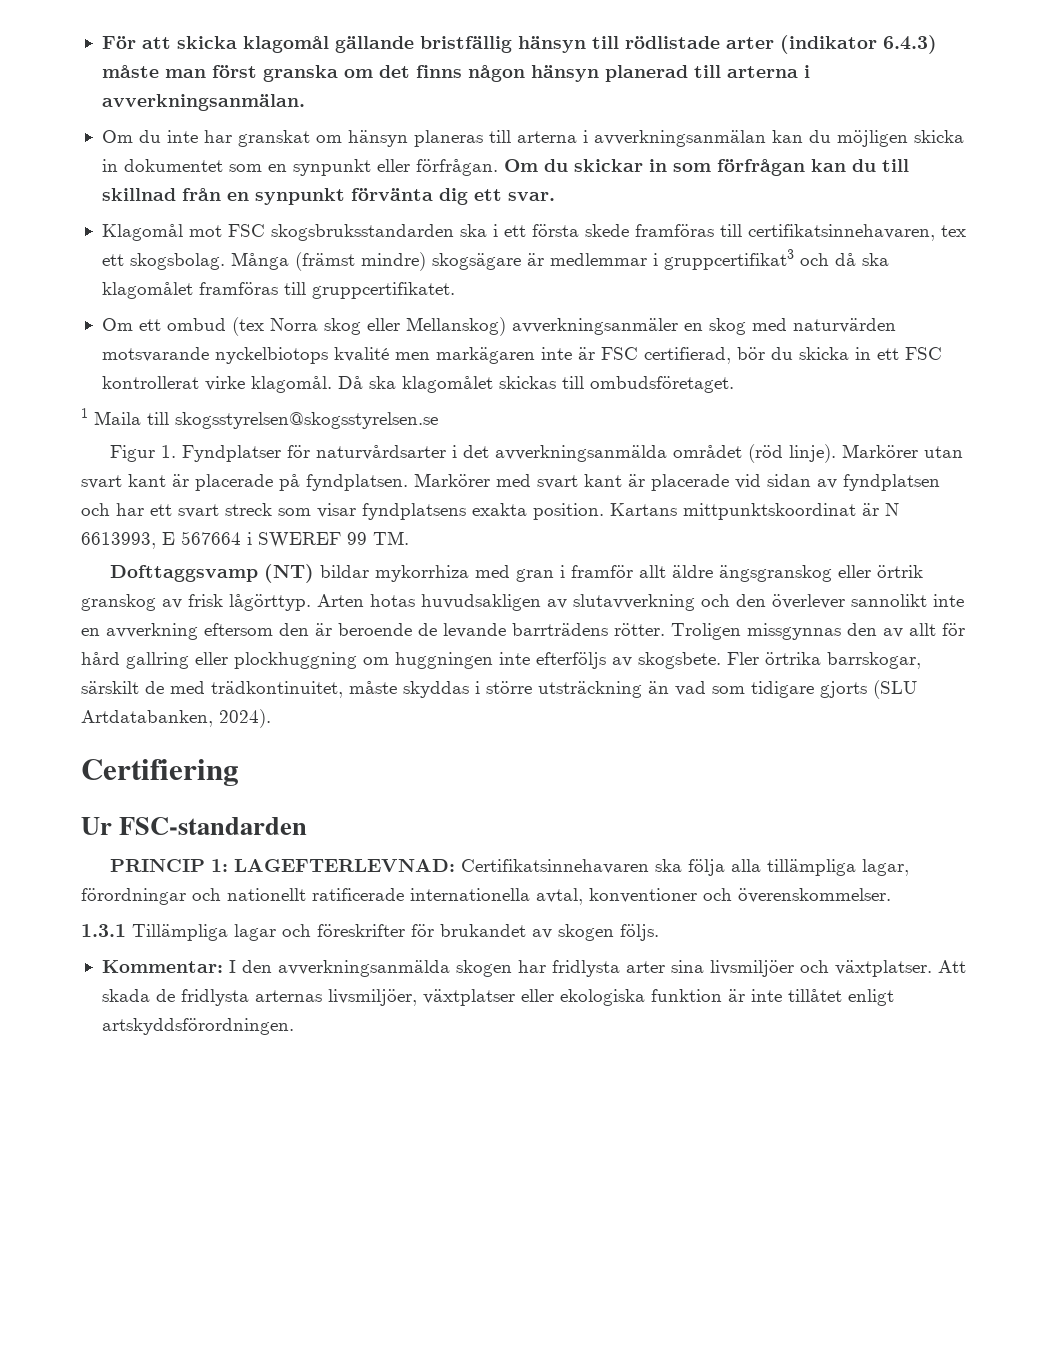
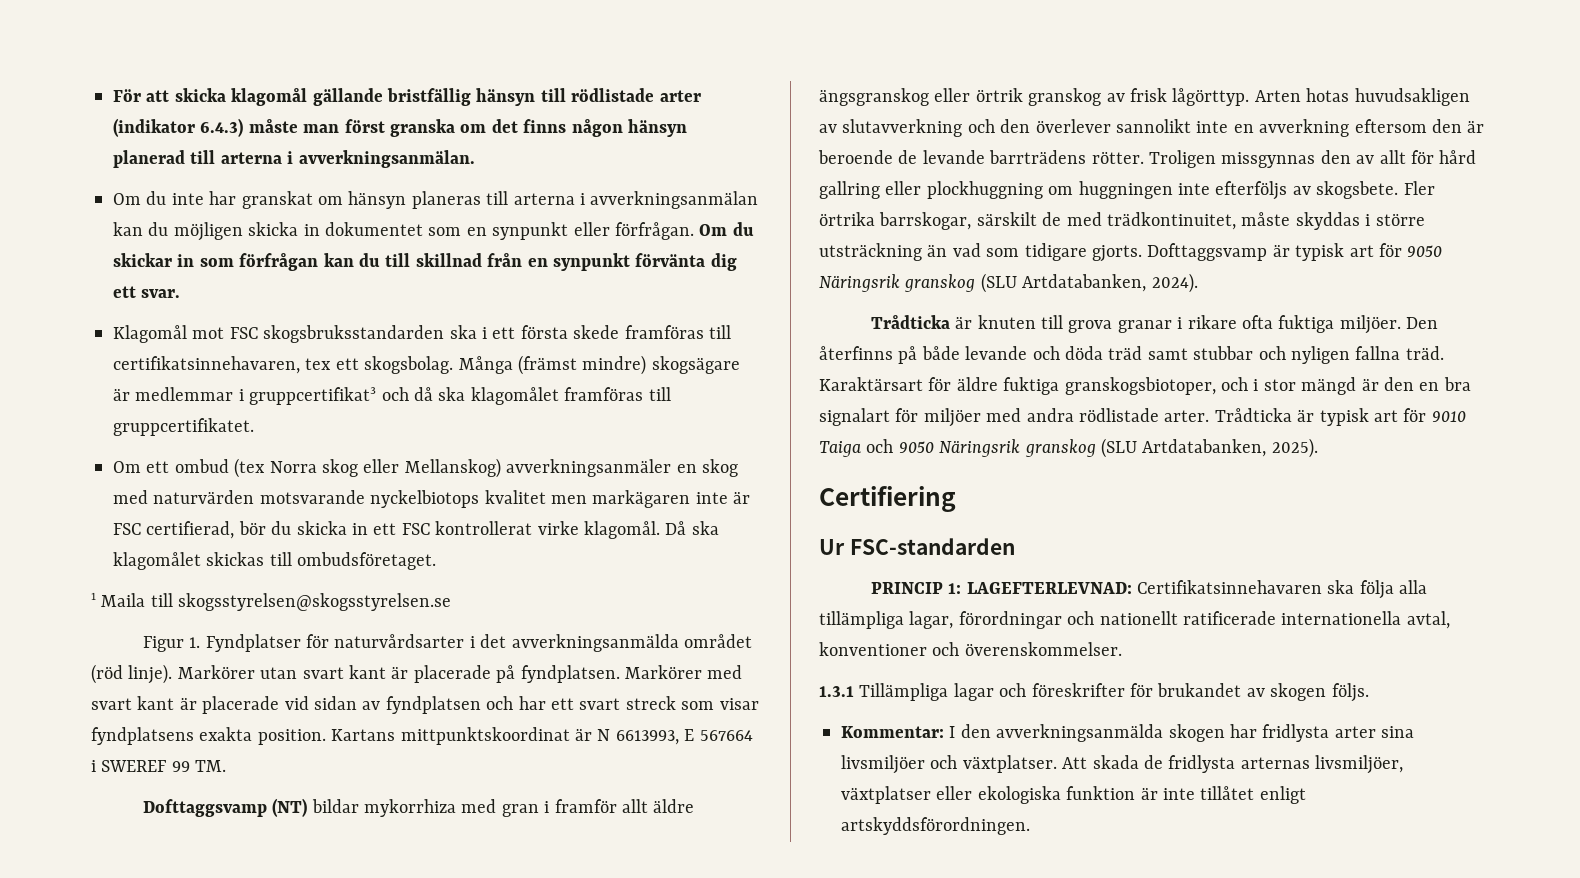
- Om ett ombud (tex Norra skog eller Mellanskog) avverkningsanmäler en skog med naturvärden motsvarande nyckelbiotops kvalité men markägaren inte är FSC certifierad, bör du skicka in ett FSC kontrollerat virke klagomål.
+ Om ett ombud (tex Norra skog eller Mellanskog) avverkningsanmäler en skog med naturvärden motsvarande nyckelbiotops kvalitet men markägaren inte är FSC certifierad, bör du skicka in ett FSC kontrollerat virke klagomål.
- Fler örtrika barrskogar, särskilt de med trädkontinuitet, måste skyddas i större utsträckning än vad som tidigare gjorts (SLU Artdatabanken, 2024).
+ Fler örtrika barrskogar, särskilt de med trädkontinuitet, måste skyddas i större utsträckning än vad som tidigare gjorts. Dofttaggsvamp är typisk art för 9050 Näringsrik granskog (SLU Artdatabanken, 2024).
+ Trådticka är knuten till grova granar i rikare ofta fuktiga miljöer. Den återfinns på både levande och döda träd samt stubbar och nyligen fallna träd. Karaktärsart för äldre fuktiga granskogsbiotoper, och i stor mängd är den en bra signalart för miljöer med andra rödlistade arter. Trådticka är typisk art för 9010 Taiga och 9050 Näringsrik granskog (SLU Artdatabanken, 2025).

